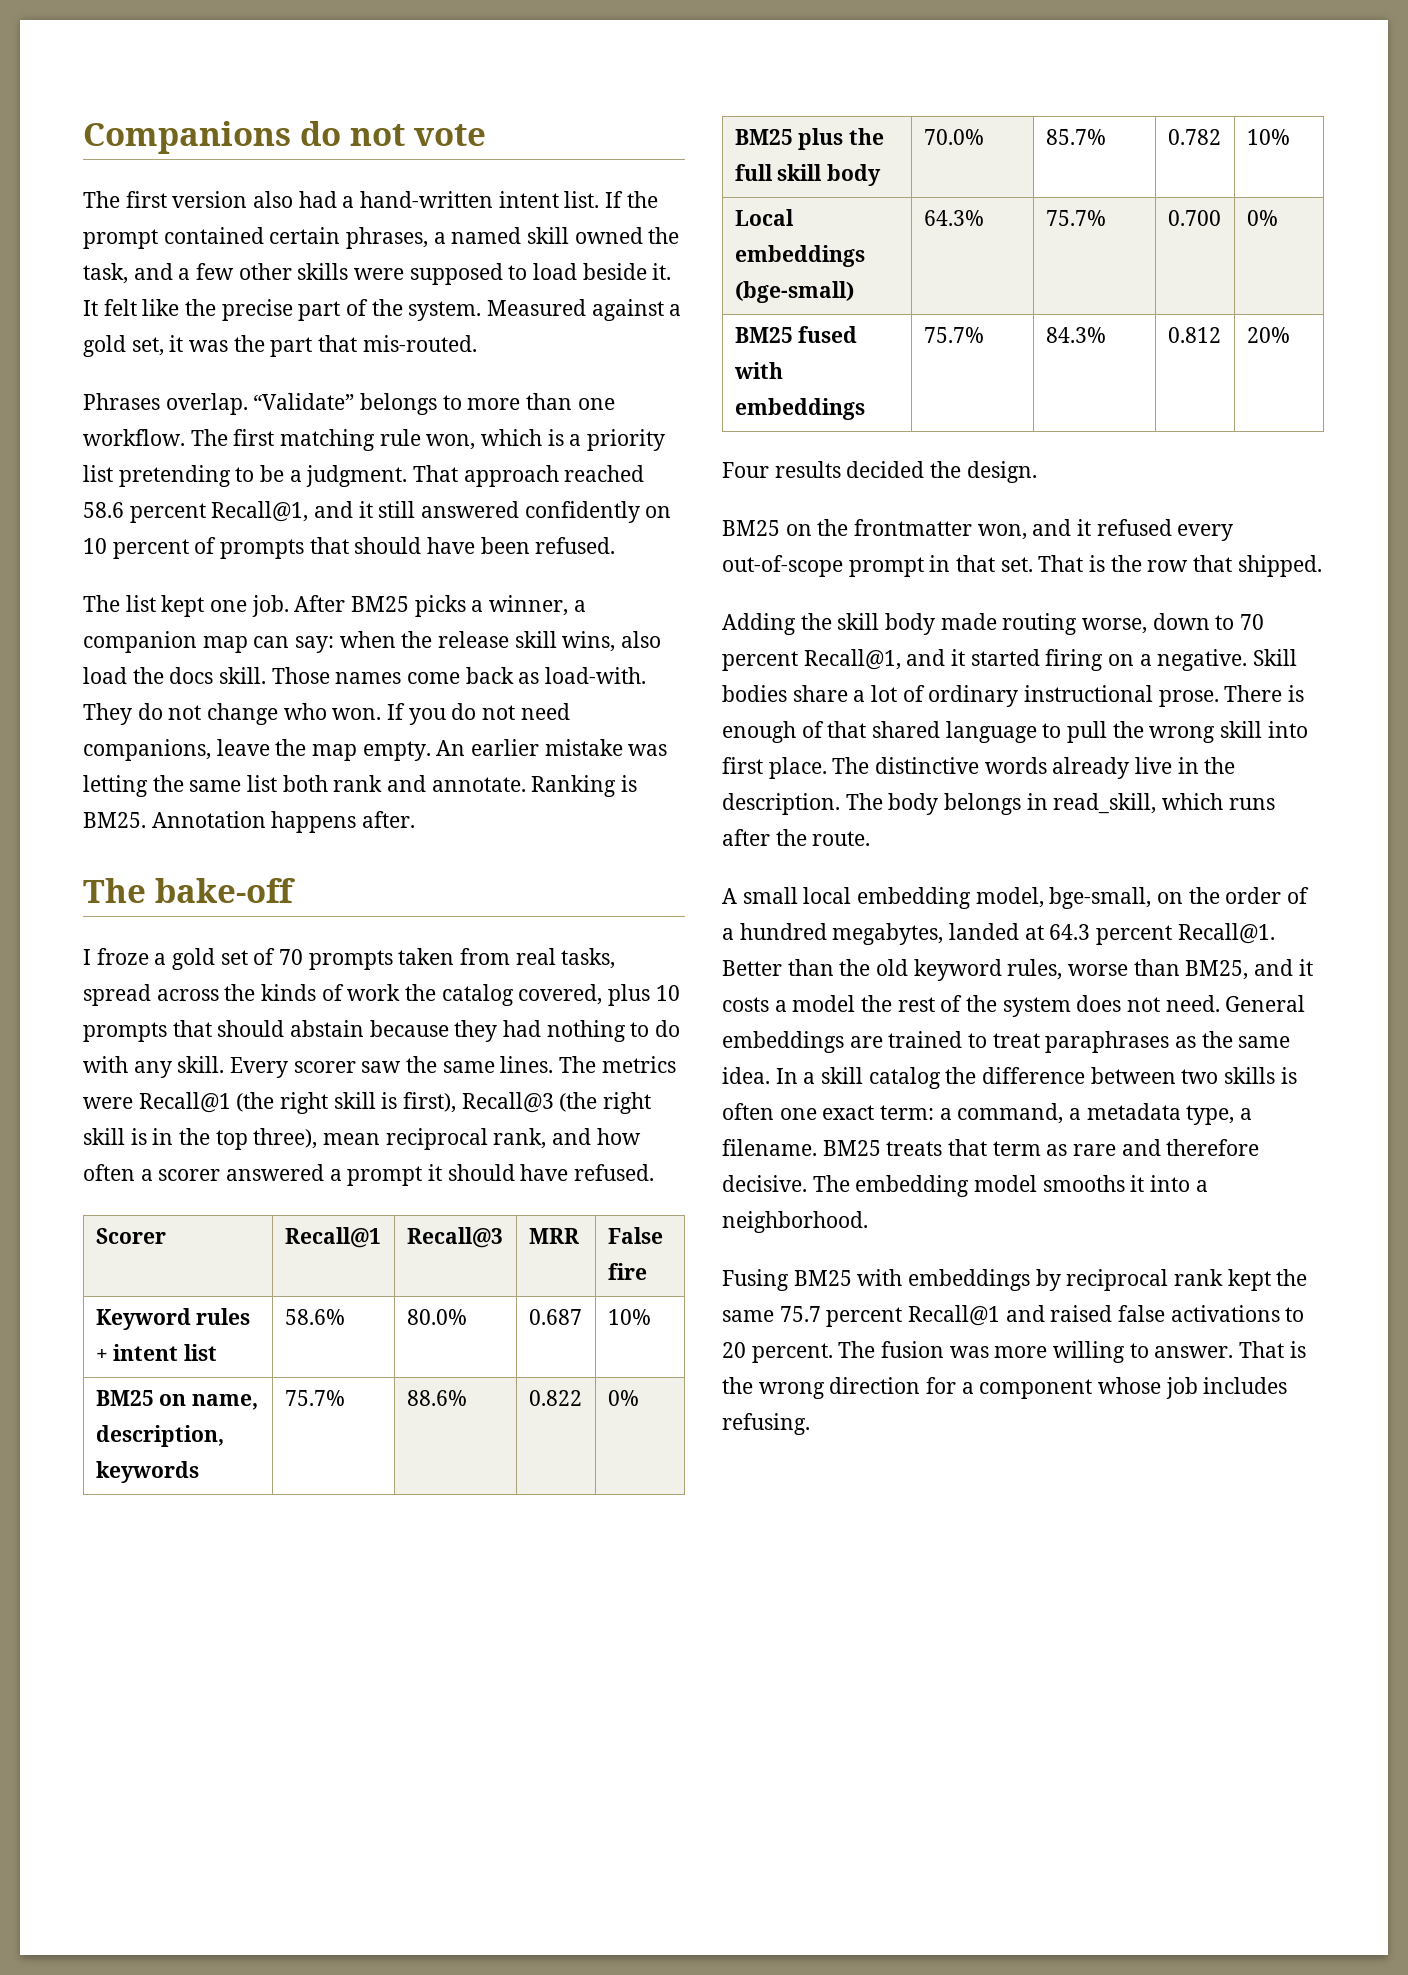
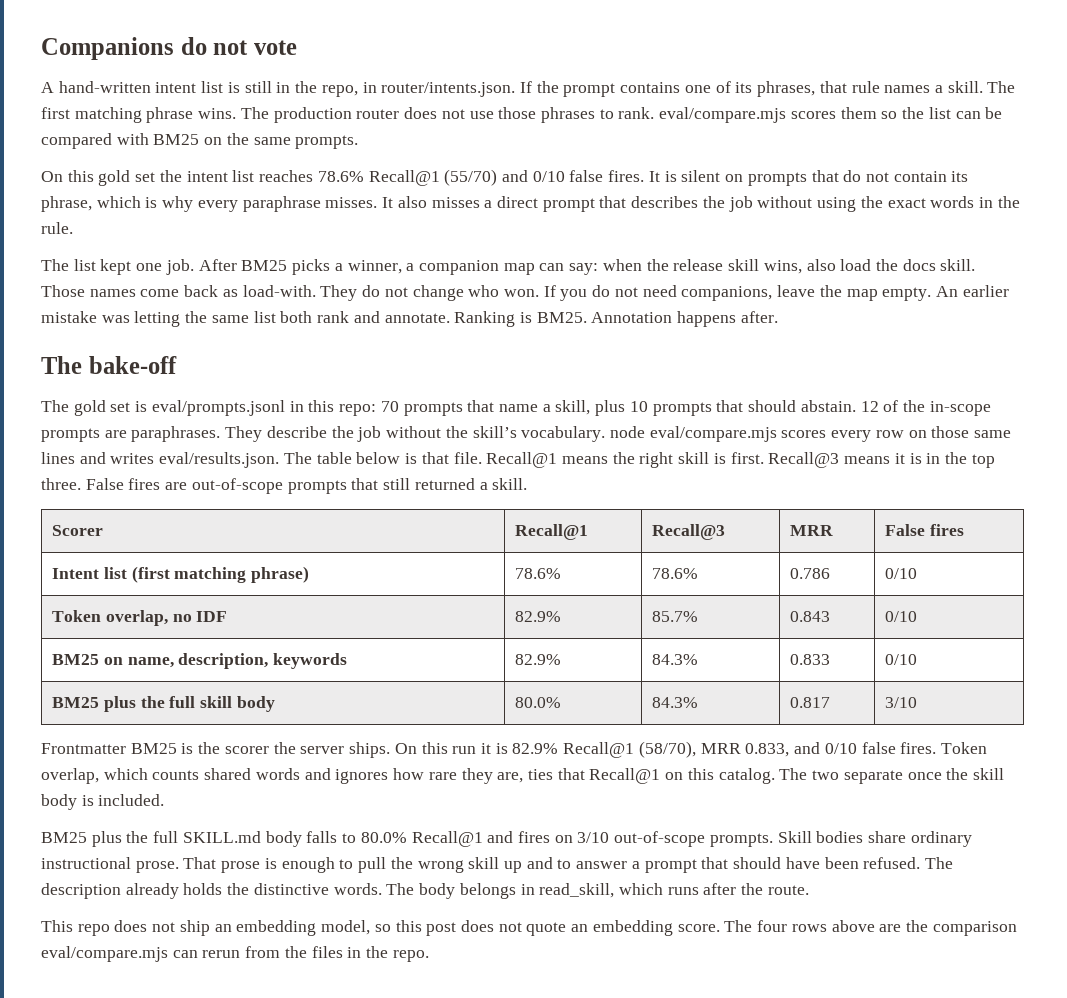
- The first version also had a hand-written intent list. If the prompt contained certain phrases, a named skill owned the task, and a few other skills were supposed to load beside it. It felt like the precise part of the system. Measured against a gold set, it was the part that mis-routed.
- Phrases overlap. “Validate” belongs to more than one workflow. The first matching rule won, which is a priority list pretending to be a judgment. That approach reached 58.6 percent Recall@1, and it still answered confidently on 10 percent of prompts that should have been refused.
+ A hand-written intent list is still in the repo, in router/intents.json. If the prompt contains one of its phrases, that rule names a skill. The first matching phrase wins. The production router does not use those phrases to rank. eval/compare.mjs scores them so the list can be compared with BM25 on the same prompts.
+ On this gold set the intent list reaches 78.6% Recall@1 (55/70) and 0/10 false fires. It is silent on prompts that do not contain its phrase, which is why every paraphrase misses. It also misses a direct prompt that describes the job without using the exact words in the rule.
- I froze a gold set of 70 prompts taken from real tasks, spread across the kinds of work the catalog covered, plus 10 prompts that should abstain because they had nothing to do with any skill. Every scorer saw the same lines. The metrics were Recall@1 (the right skill is first), Recall@3 (the right skill is in the top three), mean reciprocal rank, and how often a scorer answered a prompt it should have refused.
+ The gold set is eval/prompts.jsonl in this repo: 70 prompts that name a skill, plus 10 prompts that should abstain. 12 of the in-scope prompts are paraphrases. They describe the job without the skill’s vocabulary. node eval/compare.mjs scores every row on those same lines and writes eval/results.json. The table below is that file. Recall@1 means the right skill is first. Recall@3 means it is in the top three. False fires are out-of-scope prompts that still returned a skill.
- Scorer | Recall@1 | Recall@3 | MRR | False fire
- Keyword rules + intent list | 58.6% | 80.0% | 0.687 | 10%
+ Scorer | Recall@1 | Recall@3 | MRR | False fires
+ Intent list (first matching phrase) | 78.6% | 78.6% | 0.786 | 0/10
+ Token overlap, no IDF | 82.9% | 85.7% | 0.843 | 0/10
- BM25 on name, description, keywords | 75.7% | 88.6% | 0.822 | 0%
+ BM25 on name, description, keywords | 82.9% | 84.3% | 0.833 | 0/10
- BM25 plus the full skill body | 70.0% | 85.7% | 0.782 | 10%
- Local embeddings (bge-small) | 64.3% | 75.7% | 0.700 | 0%
- BM25 fused with embeddings | 75.7% | 84.3% | 0.812 | 20%
- Four results decided the design.
- BM25 on the frontmatter won, and it refused every out-of-scope prompt in that set. That is the row that shipped.
- Adding the skill body made routing worse, down to 70 percent Recall@1, and it started firing on a negative. Skill bodies share a lot of ordinary instructional prose. There is enough of that shared language to pull the wrong skill into first place. The distinctive words already live in the description.
+ BM25 plus the full skill body | 80.0% | 84.3% | 0.817 | 3/10
+ Frontmatter BM25 is the scorer the server ships. On this run it is 82.9% Recall@1 (58/70), MRR 0.833, and 0/10 false fires. Token overlap, which counts shared words and ignores how rare they are, ties that Recall@1 on this catalog. The two separate once the skill body is included.
+ BM25 plus the full SKILL.md body falls to 80.0% Recall@1 and fires on 3/10 out-of-scope prompts. Skill bodies share ordinary instructional prose. That prose is enough to pull the wrong skill up and to answer a prompt that should have been refused. The description already holds the distinctive words.
- A small local embedding model, bge-small, on the order of a hundred megabytes, landed at 64.3 percent Recall@1. Better than the old keyword rules, worse than BM25, and it costs a model the rest of the system does not need. General embeddings are trained to treat paraphrases as the same idea. In a skill catalog the difference between two skills is often one exact term: a command, a metadata type, a filename. BM25 treats that term as rare and therefore decisive. The embedding model smooths it into a neighborhood.
- Fusing BM25 with embeddings by reciprocal rank kept the same 75.7 percent Recall@1 and raised false activations to 20 percent. The fusion was more willing to answer. That is the wrong direction for a component whose job includes refusing.
+ This repo does not ship an embedding model, so this post does not quote an embedding score. The four rows above are the comparison eval/compare.mjs can rerun from the files in the repo.

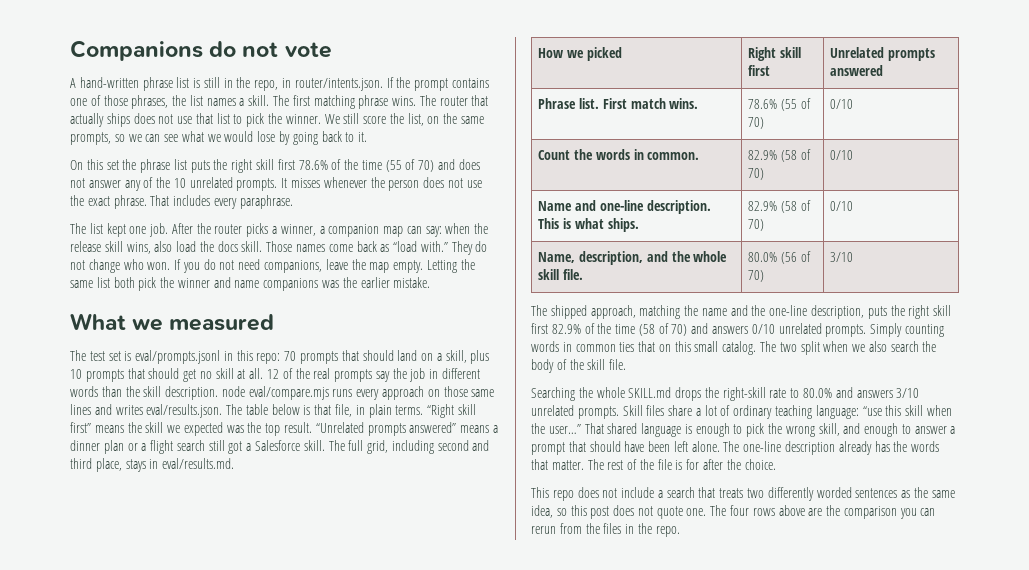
- A hand-written intent list is still in the repo, in router/intents.json. If the prompt contains one of its phrases, that rule names a skill.
+ A hand-written phrase list is still in the repo, in router/intents.json. If the prompt contains one of those phrases, the list names a skill.
- The production router does not use those phrases to rank. eval/compare.mjs scores them so the list can be compared with BM25 on the same prompts.
- On this gold set the intent list reaches 78.6% Recall@1 (55/70) and 0/10 false fires. It is silent on prompts that do not contain its phrase, which is why every paraphrase misses. It also misses a direct prompt that describes the job without using the exact words in the rule.
+ The router that actually ships does not use that list to pick the winner. We still score the list, on the same prompts, so we can see what we would lose by going back to it.
+ On this set the phrase list puts the right skill first 78.6% of the time (55 of 70) and does not answer any of the 10 unrelated prompts. It misses whenever the person does not use the exact phrase. That includes every paraphrase.
- After BM25 picks a winner, a companion map can say: when the release skill wins, also load the docs skill.
+ After the router picks a winner, a companion map can say: when the release skill wins, also load the docs skill.
- Those names come back as load-with.
+ Those names come back as “load with.”
- An earlier mistake was letting the same list both rank and annotate. Ranking is BM25. Annotation happens after.
- The bake-off
- The gold set is eval/prompts.jsonl in this repo: 70 prompts that name a skill, plus 10 prompts that should abstain. 12 of the in-scope prompts are paraphrases. They describe the job without the skill’s vocabulary. node eval/compare.mjs scores every row on those same lines and writes eval/results.json. The table below is that file. Recall@1 means the right skill is first. Recall@3 means it is in the top three. False fires are out-of-scope prompts that still returned a skill.
- Scorer | Recall@1 | Recall@3 | MRR | False fires
- Intent list (first matching phrase) | 78.6% | 78.6% | 0.786 | 0/10
- Token overlap, no IDF | 82.9% | 85.7% | 0.843 | 0/10
- BM25 on name, description, keywords | 82.9% | 84.3% | 0.833 | 0/10
- BM25 plus the full skill body | 80.0% | 84.3% | 0.817 | 3/10
- Frontmatter BM25 is the scorer the server ships. On this run it is 82.9% Recall@1 (58/70), MRR 0.833, and 0/10 false fires. Token overlap, which counts shared words and ignores how rare they are, ties that Recall@1 on this catalog.
+ Letting the same list both pick the winner and name companions was the earlier mistake.
+ What we measured
+ The test set is eval/prompts.jsonl in this repo: 70 prompts that should land on a skill, plus 10 prompts that should get no skill at all. 12 of the real prompts say the job in different words than the skill description. node eval/compare.mjs runs every approach on those same lines and writes eval/results.json. The table below is that file, in plain terms. “Right skill first” means the skill we expected was the top result. “Unrelated prompts answered” means a dinner plan or a flight search still got a Salesforce skill. The full grid, including second and third place, stays in eval/results.md.
+ How we picked | Right skill first | Unrelated prompts answered
+ Phrase list. First match wins. | 78.6% (55 of 70) | 0/10
+ Count the words in common. | 82.9% (58 of 70) | 0/10
+ Name and one-line description. This is what ships. | 82.9% (58 of 70) | 0/10
+ Name, description, and the whole skill file. | 80.0% (56 of 70) | 3/10
+ The shipped approach, matching the name and the one-line description, puts the right skill first 82.9% of the time (58 of 70) and answers 0/10 unrelated prompts. Simply counting words in common ties that on this small catalog.
- The two separate once the skill body is included.
- BM25 plus the full SKILL.md body falls to 80.0% Recall@1 and fires on 3/10 out-of-scope prompts. Skill bodies share ordinary instructional prose. That prose is enough to pull the wrong skill up and to answer a prompt that should have been refused. The description already holds the distinctive words. The body belongs in read_skill, which runs after the route.
+ The two split when we also search the body of the skill file.
+ Searching the whole SKILL.md drops the right-skill rate to 80.0% and answers 3/10 unrelated prompts. Skill files share a lot of ordinary teaching language: “use this skill when the user…” That shared language is enough to pick the wrong skill, and enough to answer a prompt that should have been left alone. The one-line description already has the words that matter. The rest of the file is for after the choice.
- This repo does not ship an embedding model, so this post does not quote an embedding score.
+ This repo does not include a search that treats two differently worded sentences as the same idea, so this post does not quote one.
- The four rows above are the comparison eval/compare.mjs can rerun from the files in the repo.
+ The four rows above are the comparison you can rerun from the files in the repo.

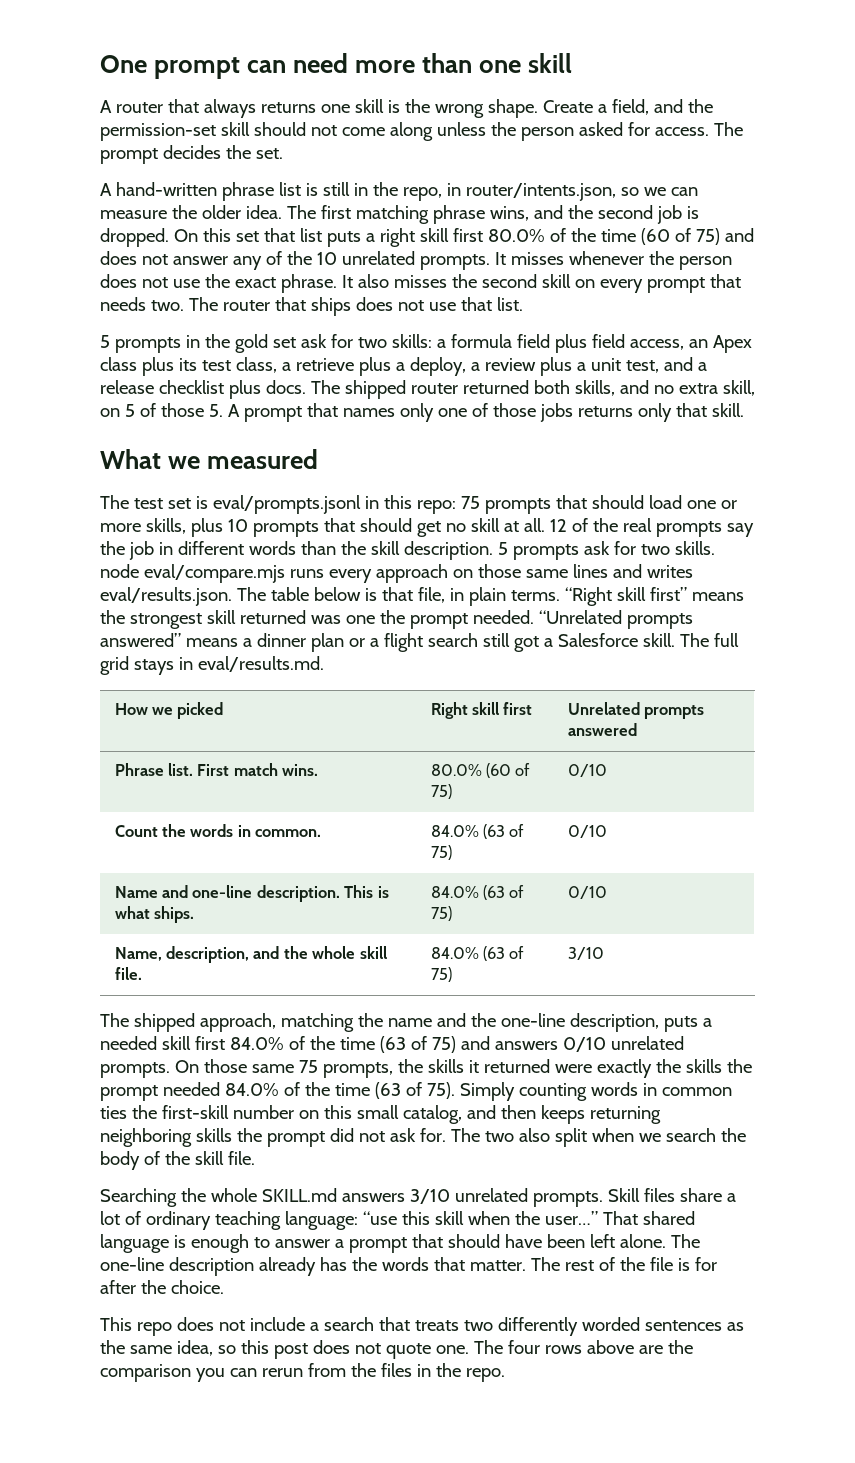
- Companions do not vote
+ One prompt can need more than one skill
+ A router that always returns one skill is the wrong shape. Create a field, and the permission-set skill should not come along unless the person asked for access. The prompt decides the set.
- A hand-written phrase list is still in the repo, in router/intents.json. If the prompt contains one of those phrases, the list names a skill. The first matching phrase wins. The router that actually ships does not use that list to pick the winner. We still score the list, on the same prompts, so we can see what we would lose by going back to it.
- On this set the phrase list puts the right skill first 78.6% of the time (55 of 70) and does not answer any of the 10 unrelated prompts.
+ A hand-written phrase list is still in the repo, in router/intents.json, so we can measure the older idea. The first matching phrase wins, and the second job is dropped. On this set that list puts a right skill first 80.0% of the time (60 of 75) and does not answer any of the 10 unrelated prompts.
- That includes every paraphrase.
- The list kept one job. After the router picks a winner, a companion map can say: when the release skill wins, also load the docs skill. Those names come back as “load with.” They do not change who won. If you do not need companions, leave the map empty. Letting the same list both pick the winner and name companions was the earlier mistake.
+ It also misses the second skill on every prompt that needs two. The router that ships does not use that list.
+ 5 prompts in the gold set ask for two skills: a formula field plus field access, an Apex class plus its test class, a retrieve plus a deploy, a review plus a unit test, and a release checklist plus docs. The shipped router returned both skills, and no extra skill, on 5 of those 5. A prompt that names only one of those jobs returns only that skill.
- The test set is eval/prompts.jsonl in this repo: 70 prompts that should land on a skill, plus 10 prompts that should get no skill at all.
+ The test set is eval/prompts.jsonl in this repo: 75 prompts that should load one or more skills, plus 10 prompts that should get no skill at all.
- 12 of the real prompts say the job in different words than the skill description. node eval/compare.mjs runs every approach on those same lines and writes eval/results.json. The table below is that file, in plain terms.
+ 12 of the real prompts say the job in different words than the skill description. 5 prompts ask for two skills. node eval/compare.mjs runs every approach on those same lines and writes eval/results.json. The table below is that file, in plain terms.
- “Right skill first” means the skill we expected was the top result.
+ “Right skill first” means the strongest skill returned was one the prompt needed.
- The full grid, including second and third place, stays in eval/results.md.
+ The full grid stays in eval/results.md.
- Phrase list. First match wins. | 78.6% (55 of 70) | 0/10
+ Phrase list. First match wins. | 80.0% (60 of 75) | 0/10
- Count the words in common. | 82.9% (58 of 70) | 0/10
+ Count the words in common. | 84.0% (63 of 75) | 0/10
- Name and one-line description. This is what ships. | 82.9% (58 of 70) | 0/10
+ Name and one-line description. This is what ships. | 84.0% (63 of 75) | 0/10
- Name, description, and the whole skill file. | 80.0% (56 of 70) | 3/10
+ Name, description, and the whole skill file. | 84.0% (63 of 75) | 3/10
- The shipped approach, matching the name and the one-line description, puts the right skill first 82.9% of the time (58 of 70) and answers 0/10 unrelated prompts.
+ The shipped approach, matching the name and the one-line description, puts a needed skill first 84.0% of the time (63 of 75) and answers 0/10 unrelated prompts.
+ On those same 75 prompts, the skills it returned were exactly the skills the prompt needed 84.0% of the time (63 of 75).
- Simply counting words in common ties that on this small catalog.
+ Simply counting words in common ties the first-skill number on this small catalog, and then keeps returning neighboring skills the prompt did not ask for.
- The two split when we also search the body of the skill file.
+ The two also split when we search the body of the skill file.
- Searching the whole SKILL.md drops the right-skill rate to 80.0% and answers 3/10 unrelated prompts.
+ Searching the whole SKILL.md answers 3/10 unrelated prompts.
- That shared language is enough to pick the wrong skill, and enough to answer a prompt that should have been left alone.
+ That shared language is enough to answer a prompt that should have been left alone.

